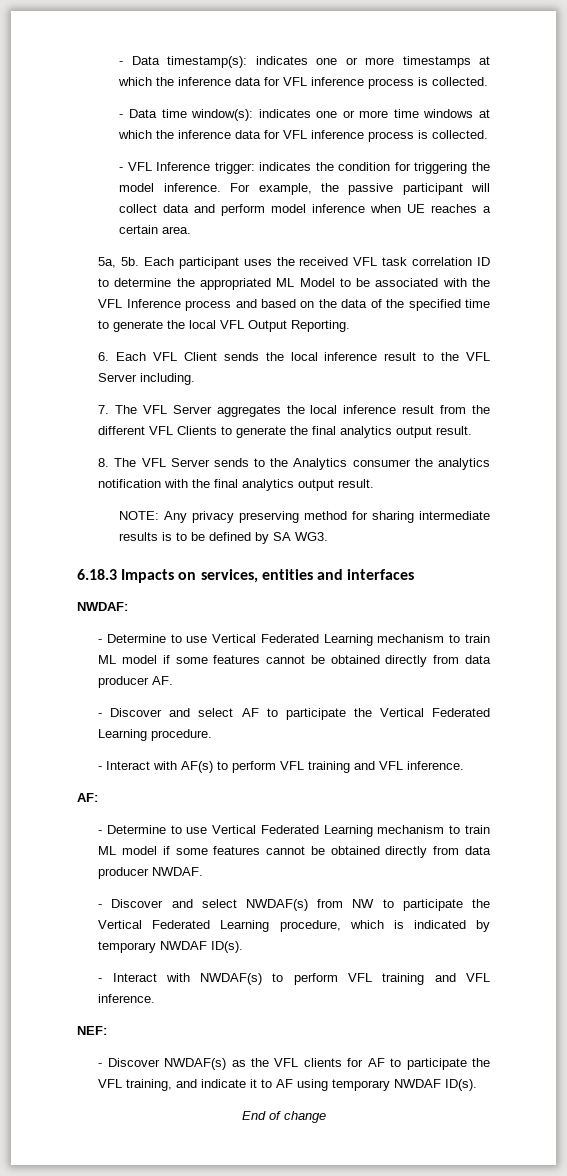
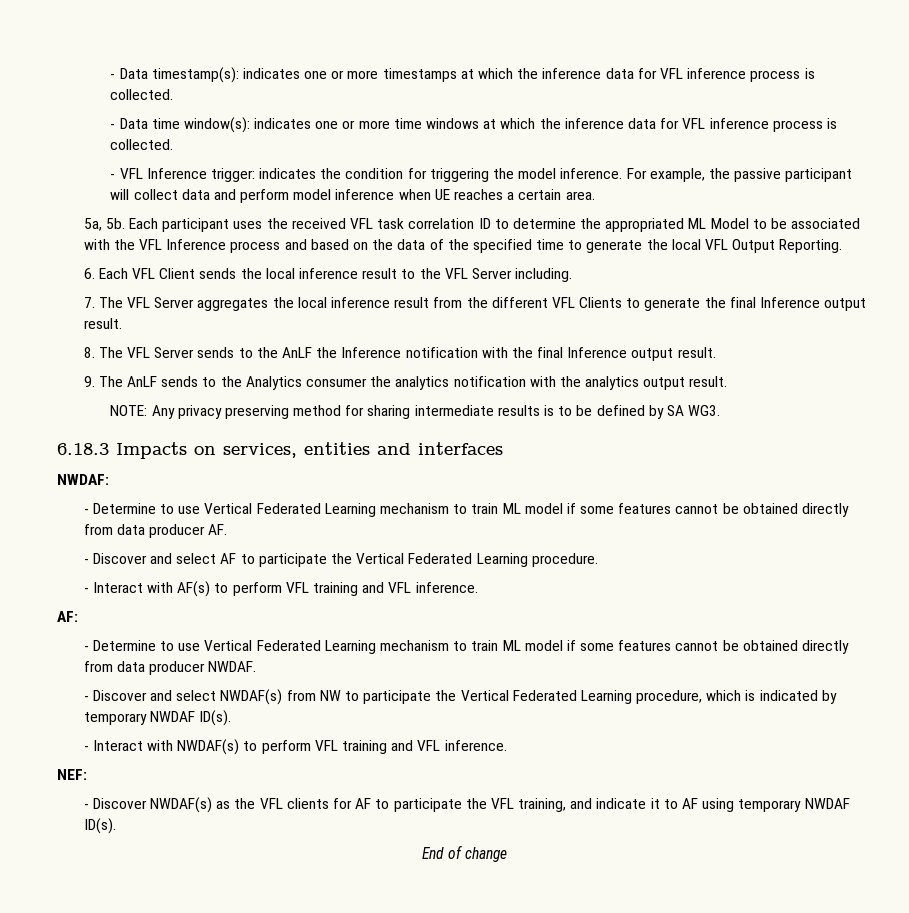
- 7. The VFL Server aggregates the local inference result from the different VFL Clients to generate the final analytics output result.
+ 7. The VFL Server aggregates the local inference result from the different VFL Clients to generate the final Inference output result.
- 8. The VFL Server sends to the Analytics consumer the analytics notification with the final analytics output result.
+ 8. The VFL Server sends to the AnLF the Inference notification with the final Inference output result.
+ 9. The AnLF sends to the Analytics consumer the analytics notification with the analytics output result.

